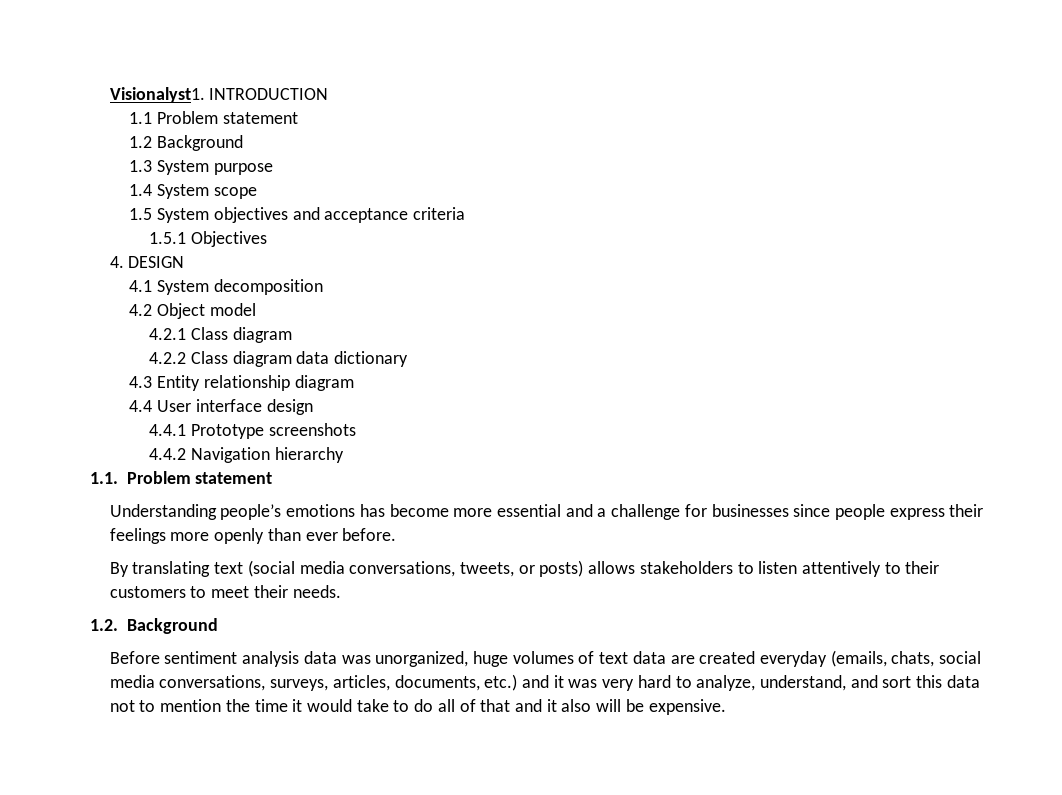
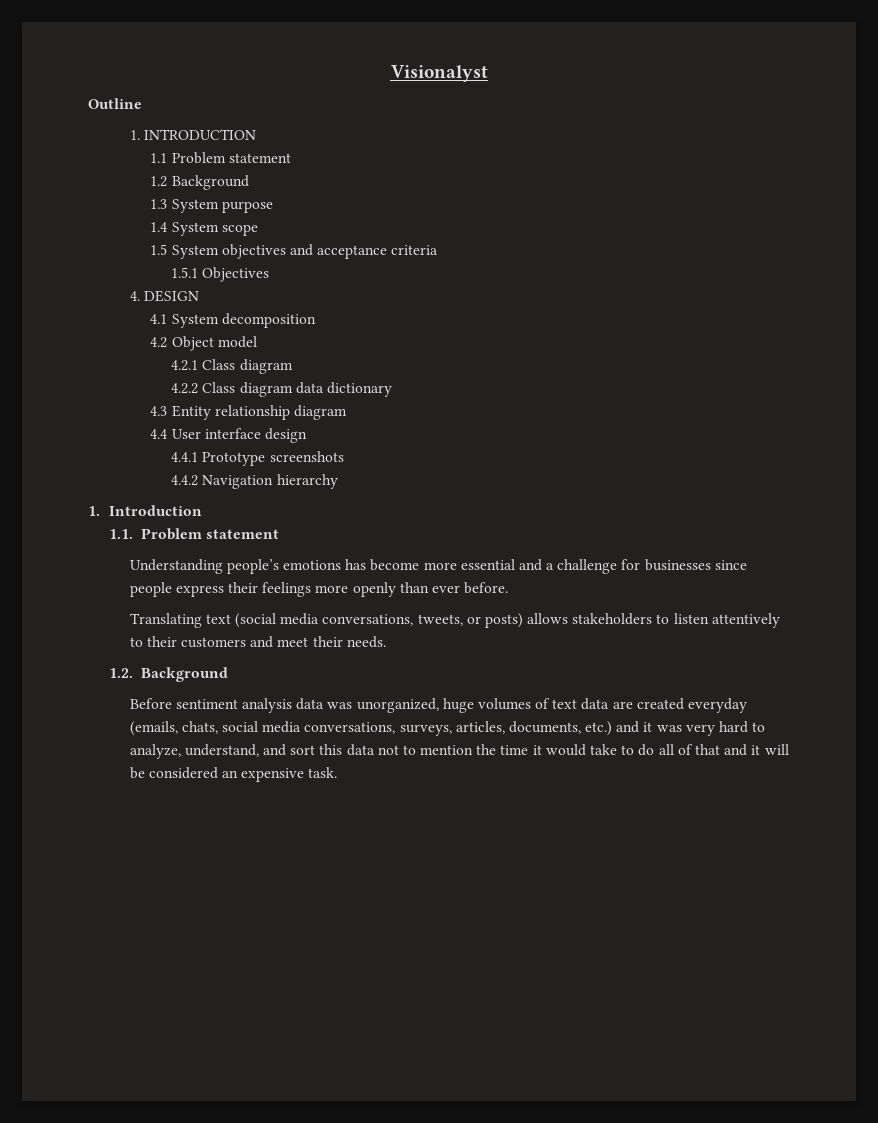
- Visionalyst1. INTRODUCTION
+ Visionalyst
+ Outline
+ 1. INTRODUCTION
+ 1. Introduction
- By translating text (social media conversations, tweets, or posts) allows stakeholders to listen attentively to their customers to meet their needs.
+ Translating text (social media conversations, tweets, or posts) allows stakeholders to listen attentively to their customers and meet their needs.
- Before sentiment analysis data was unorganized, huge volumes of text data are created everyday (emails, chats, social media conversations, surveys, articles, documents, etc.) and it was very hard to analyze, understand, and sort this data not to mention the time it would take to do all of that and it also will be expensive.
+ Before sentiment analysis data was unorganized, huge volumes of text data are created everyday (emails, chats, social media conversations, surveys, articles, documents, etc.) and it was very hard to analyze, understand, and sort this data not to mention the time it would take to do all of that and it will be considered an expensive task.

